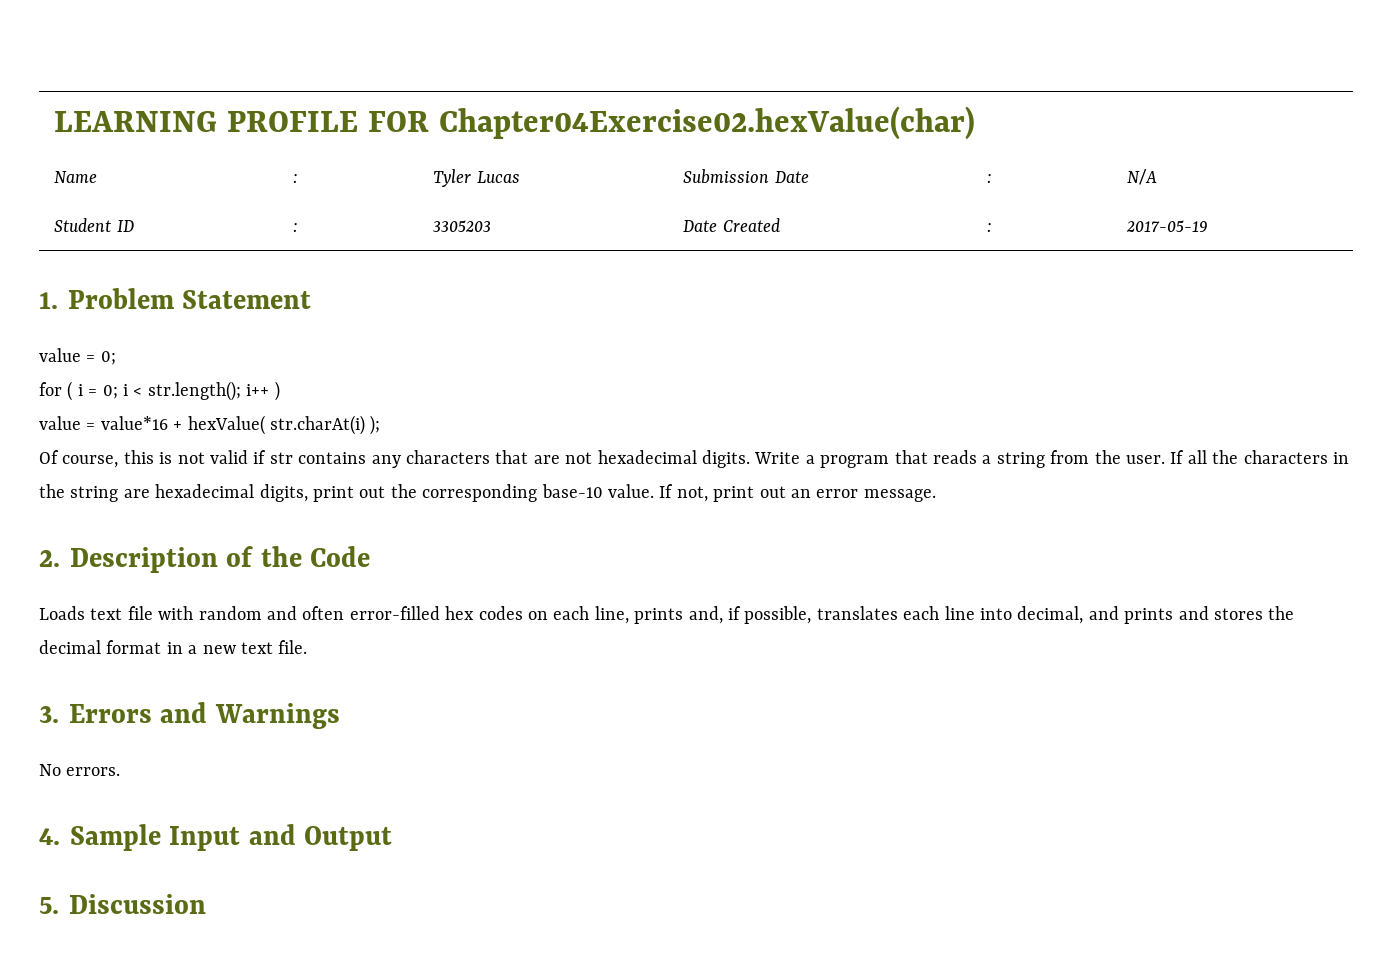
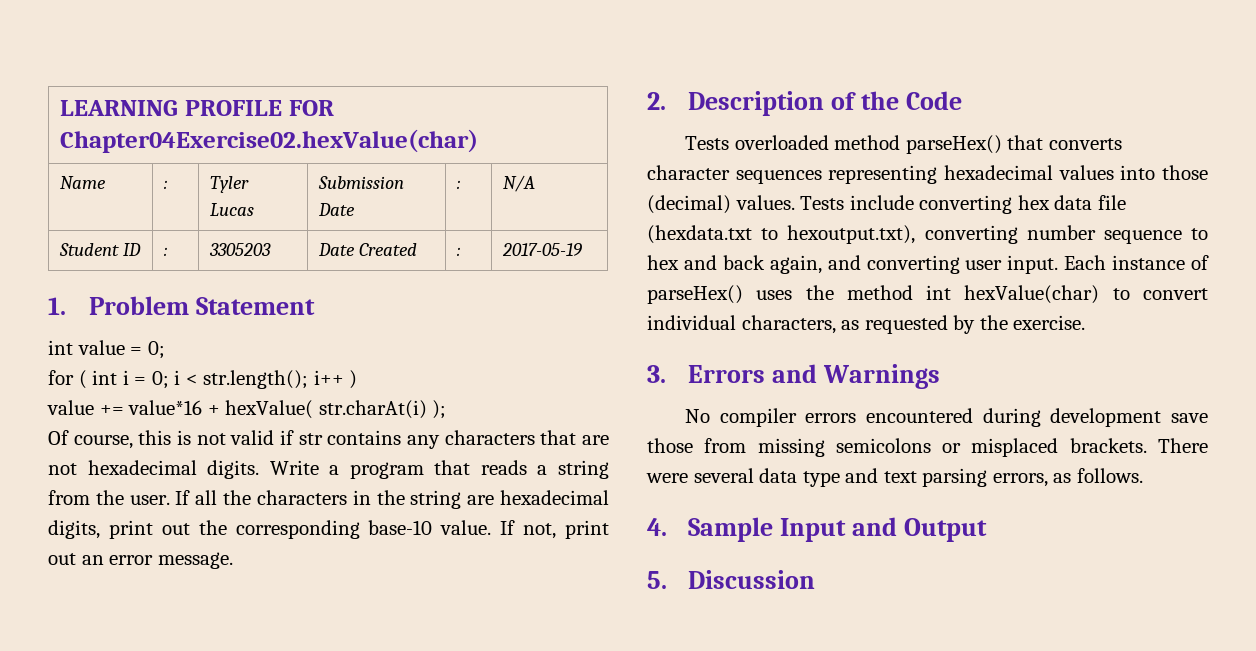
- value = 0;
+ int value = 0;
- for ( i = 0; i < str.length(); i++ )
+ for ( int i = 0; i < str.length(); i++ )
- value = value*16 + hexValue( str.charAt(i) );
+ value += value*16 + hexValue( str.charAt(i) );
- Loads text file with random and often error-filled hex codes on each line, prints and, if possible, translates each line into decimal, and prints and stores the decimal format in a new text file.
+ Tests overloaded method parseHex() that converts character sequences representing hexadecimal values into those (decimal) values. Tests include converting hex data file (hexdata.txt to hexoutput.txt), converting number sequence to hex and back again, and converting user input. Each instance of parseHex() uses the method int hexValue(char) to convert individual characters, as requested by the exercise.
- No errors.
+ No compiler errors encountered during development save those from missing semicolons or misplaced brackets. There were several data type and text parsing errors, as follows.

